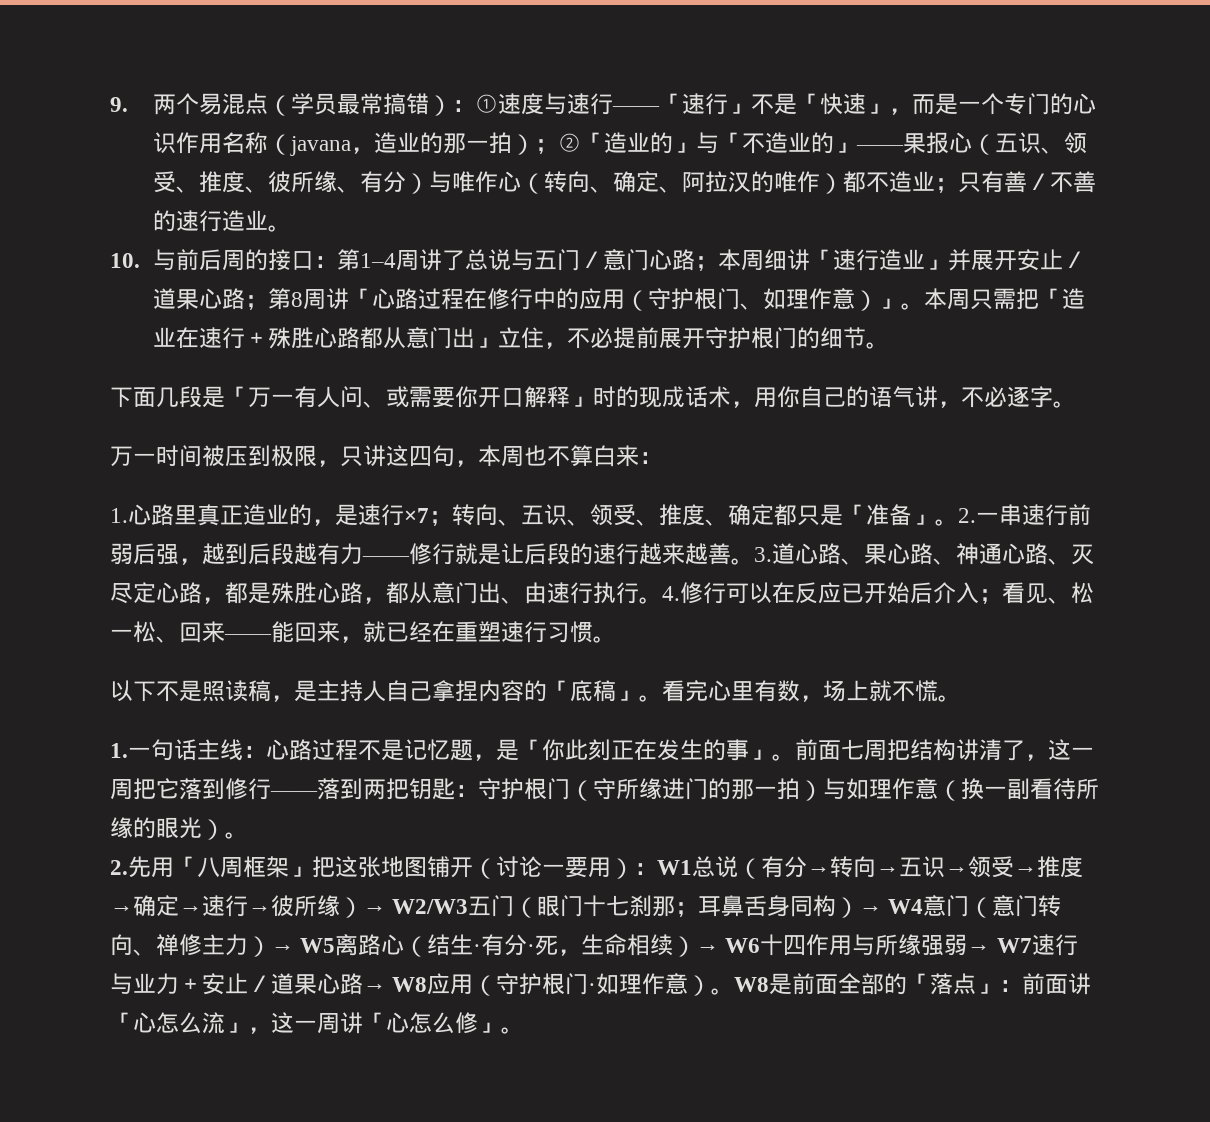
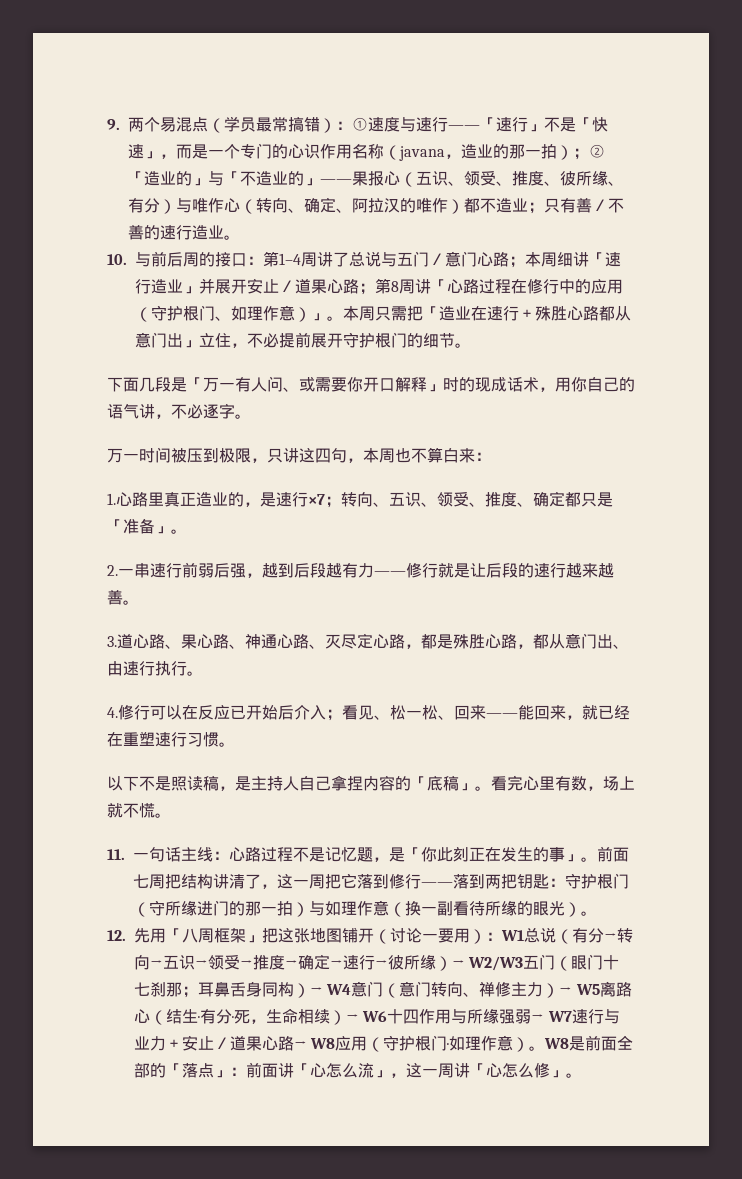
- 转向、五识、领受、推度、确定都只是「准备」。2.一串速行前弱后强，越到后段越有力——修行就是让后段的速行越来越善。3.道心路、果心路、神通心路、灭尽定心路，都是殊胜心路，都从意门出、由速行执行。4.修行可以在反应已开始后介入；
+ 转向、五识、领受、推度、确定都只是「准备」。
+ 2.一串速行前弱后强，越到后段越有力——修行就是让后段的速行越来越善。
+ 3.道心路、果心路、神通心路、灭尽定心路，都是殊胜心路，都从意门出、由速行执行。
+ 4.修行可以在反应已开始后介入；
- 1.一句话主线：心路过程不是记忆题，是「你此刻正在发生的事」。
+ 11.一句话主线：心路过程不是记忆题，是「你此刻正在发生的事」。
- 2.先用「八周框架」把这张地图铺开（讨论一要用）：
+ 12.先用「八周框架」把这张地图铺开（讨论一要用）：

